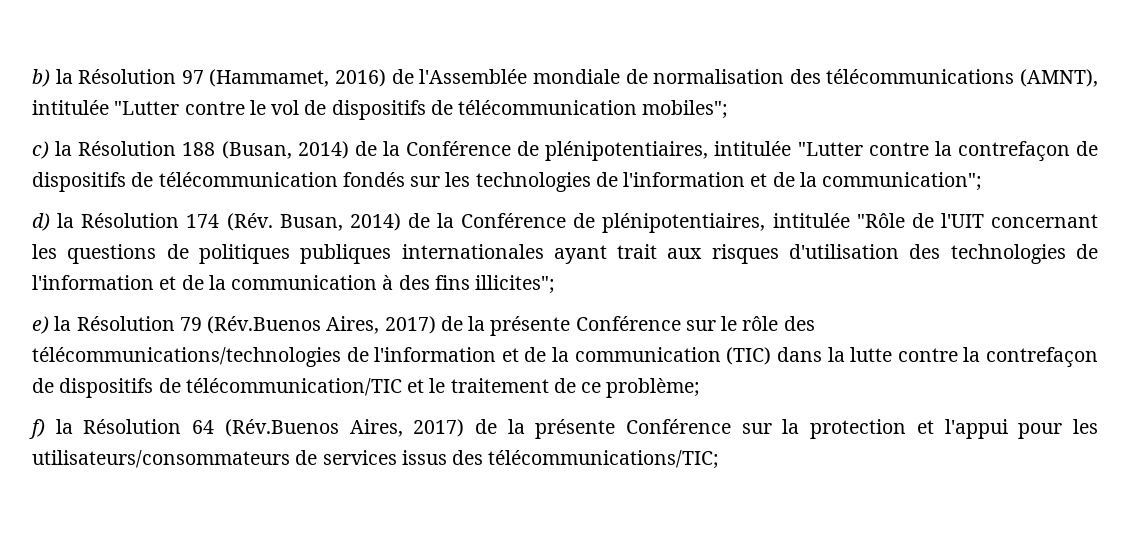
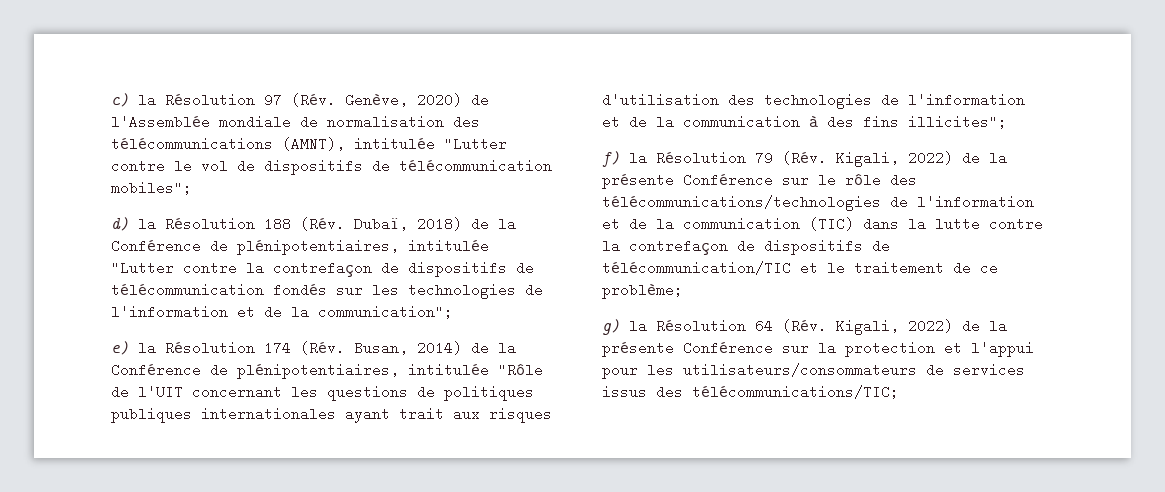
- b) la Résolution 97 (Hammamet, 2016) de l'Assemblée mondiale de normalisation des télécommunications (AMNT), intitulée "Lutter contre le vol de dispositifs de télécommunication mobiles";
+ c) la Résolution 97 (Rév. Genève, 2020) de l'Assemblée mondiale de normalisation des télécommunications (AMNT), intitulée "Lutter contre le vol de dispositifs de télécommunication mobiles";
- c) la Résolution 188 (Busan, 2014) de la Conférence de plénipotentiaires, intitulée "Lutter contre la contrefaçon de dispositifs de télécommunication fondés sur les technologies de l'information et de la communication";
+ d) la Résolution 188 (Rév. Dubaï, 2018) de la Conférence de plénipotentiaires, intitulée "Lutter contre la contrefaçon de dispositifs de télécommunication fondés sur les technologies de l'information et de la communication";
- d) la Résolution 174 (Rév. Busan, 2014) de la Conférence de plénipotentiaires, intitulée "Rôle de l'UIT concernant les questions de politiques publiques internationales ayant trait aux risques d'utilisation des technologies de l'information et de la communication à des fins illicites";
+ e) la Résolution 174 (Rév. Busan, 2014) de la Conférence de plénipotentiaires, intitulée "Rôle de l'UIT concernant les questions de politiques publiques internationales ayant trait aux risques d'utilisation des technologies de l'information et de la communication à des fins illicites";
- e) la Résolution 79 (Rév.Buenos Aires, 2017) de la présente Conférence sur le rôle des télécommunications/technologies de l'information et de la communication (TIC) dans la lutte contre la contrefaçon de dispositifs de télécommunication/TIC et le traitement de ce problème;
+ f) la Résolution 79 (Rév. Kigali, 2022) de la présente Conférence sur le rôle des télécommunications/technologies de l'information et de la communication (TIC) dans la lutte contre la contrefaçon de dispositifs de télécommunication/TIC et le traitement de ce problème;
- f) la Résolution 64 (Rév.Buenos Aires, 2017) de la présente Conférence sur la protection et l'appui pour les utilisateurs/consommateurs de services issus des télécommunications/TIC;
+ g) la Résolution 64 (Rév. Kigali, 2022) de la présente Conférence sur la protection et l'appui pour les utilisateurs/consommateurs de services issus des télécommunications/TIC;

